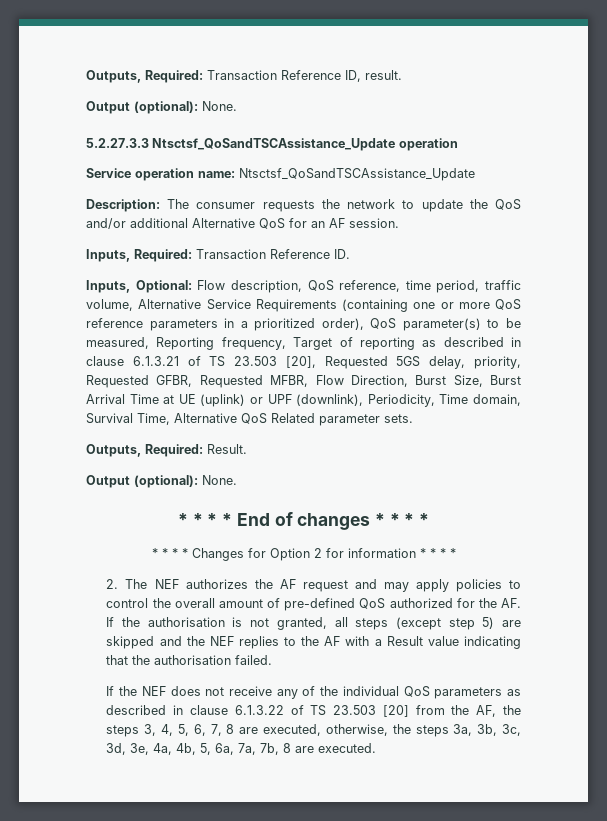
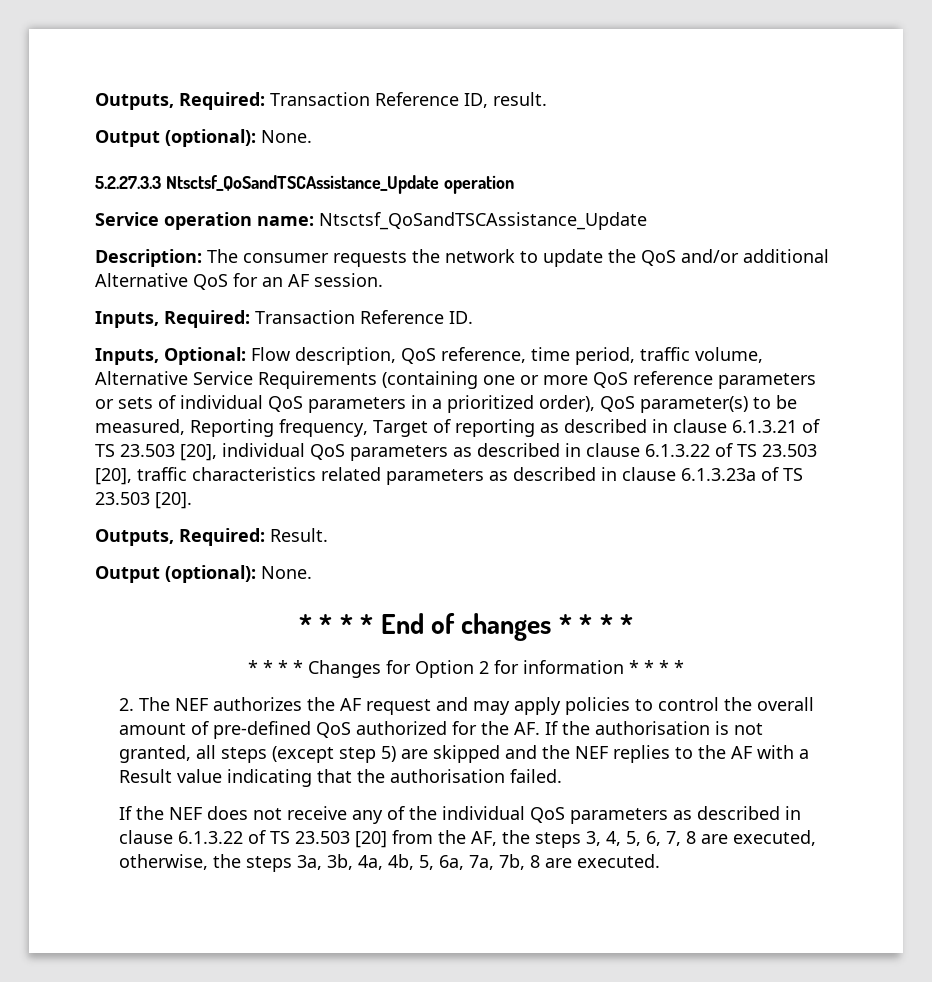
- Inputs, Optional: Flow description, QoS reference, time period, traffic volume, Alternative Service Requirements (containing one or more QoS reference parameters in a prioritized order), QoS parameter(s) to be measured, Reporting frequency, Target of reporting as described in clause 6.1.3.21 of TS 23.503 [20], Requested 5GS delay, priority, Requested GFBR, Requested MFBR, Flow Direction, Burst Size, Burst Arrival Time at UE (uplink) or UPF (downlink), Periodicity, Time domain, Survival Time, Alternative QoS Related parameter sets.
+ Inputs, Optional: Flow description, QoS reference, time period, traffic volume, Alternative Service Requirements (containing one or more QoS reference parameters or sets of individual QoS parameters in a prioritized order), QoS parameter(s) to be measured, Reporting frequency, Target of reporting as described in clause 6.1.3.21 of TS 23.503 [20], individual QoS parameters as described in clause 6.1.3.22 of TS 23.503 [20], traffic characteristics related parameters as described in clause 6.1.3.23a of TS 23.503 [20].
- If the NEF does not receive any of the individual QoS parameters as described in clause 6.1.3.22 of TS 23.503 [20] from the AF, the steps 3, 4, 5, 6, 7, 8 are executed, otherwise, the steps 3a, 3b, 3c, 3d, 3e, 4a, 4b, 5, 6a, 7a, 7b, 8 are executed.
+ If the NEF does not receive any of the individual QoS parameters as described in clause 6.1.3.22 of TS 23.503 [20] from the AF, the steps 3, 4, 5, 6, 7, 8 are executed, otherwise, the steps 3a, 3b, 4a, 4b, 5, 6a, 7a, 7b, 8 are executed.

